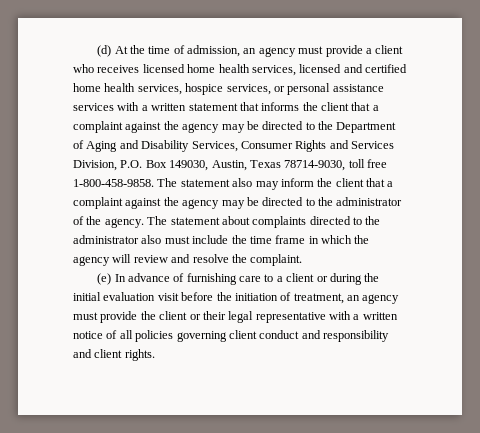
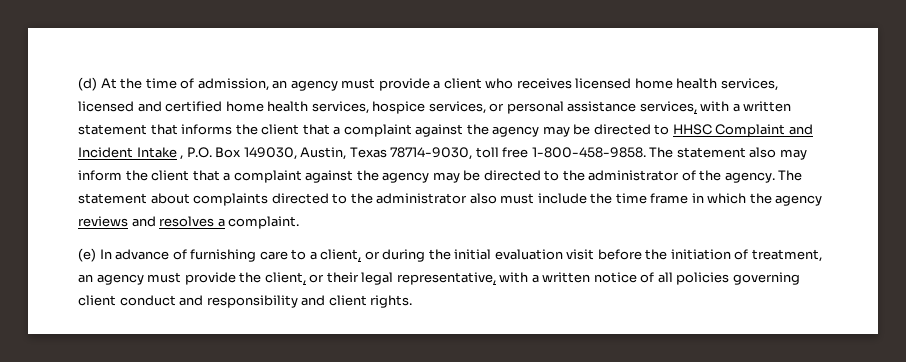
- (d) At the time of admission, an agency must provide a client who receives licensed home health services, licensed and certified home health services, hospice services, or personal assistance services with a written statement that informs the client that a complaint against the agency may be directed to the Department of Aging and Disability Services, Consumer Rights and Services Division, P.O. Box 149030, Austin, Texas 78714-9030, toll free 1-800-458-9858.
+ (d) At the time of admission, an agency must provide a client who receives licensed home health services, licensed and certified home health services, hospice services, or personal assistance services, with a written statement that informs the client that a complaint against the agency may be directed to HHSC Complaint and Incident Intake , P.O. Box 149030, Austin, Texas 78714-9030, toll free 1-800-458-9858.
- The statement about complaints directed to the administrator also must include the time frame in which the agency will review and resolve the complaint.
+ The statement about complaints directed to the administrator also must include the time frame in which the agency reviews and resolves a complaint.
- (e) In advance of furnishing care to a client or during the initial evaluation visit before the initiation of treatment, an agency must provide the client or their legal representative with a written notice of all policies governing client conduct and responsibility and client rights.
+ (e) In advance of furnishing care to a client, or during the initial evaluation visit before the initiation of treatment, an agency must provide the client, or their legal representative, with a written notice of all policies governing client conduct and responsibility and client rights.

